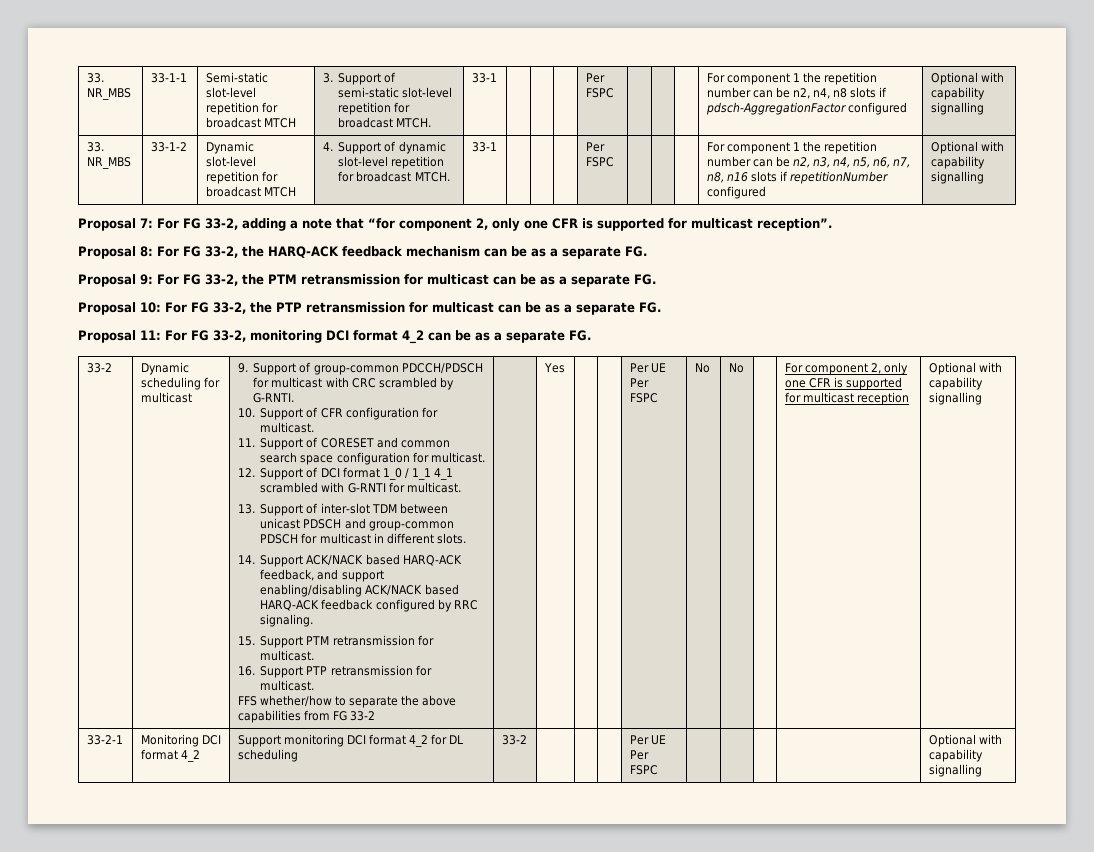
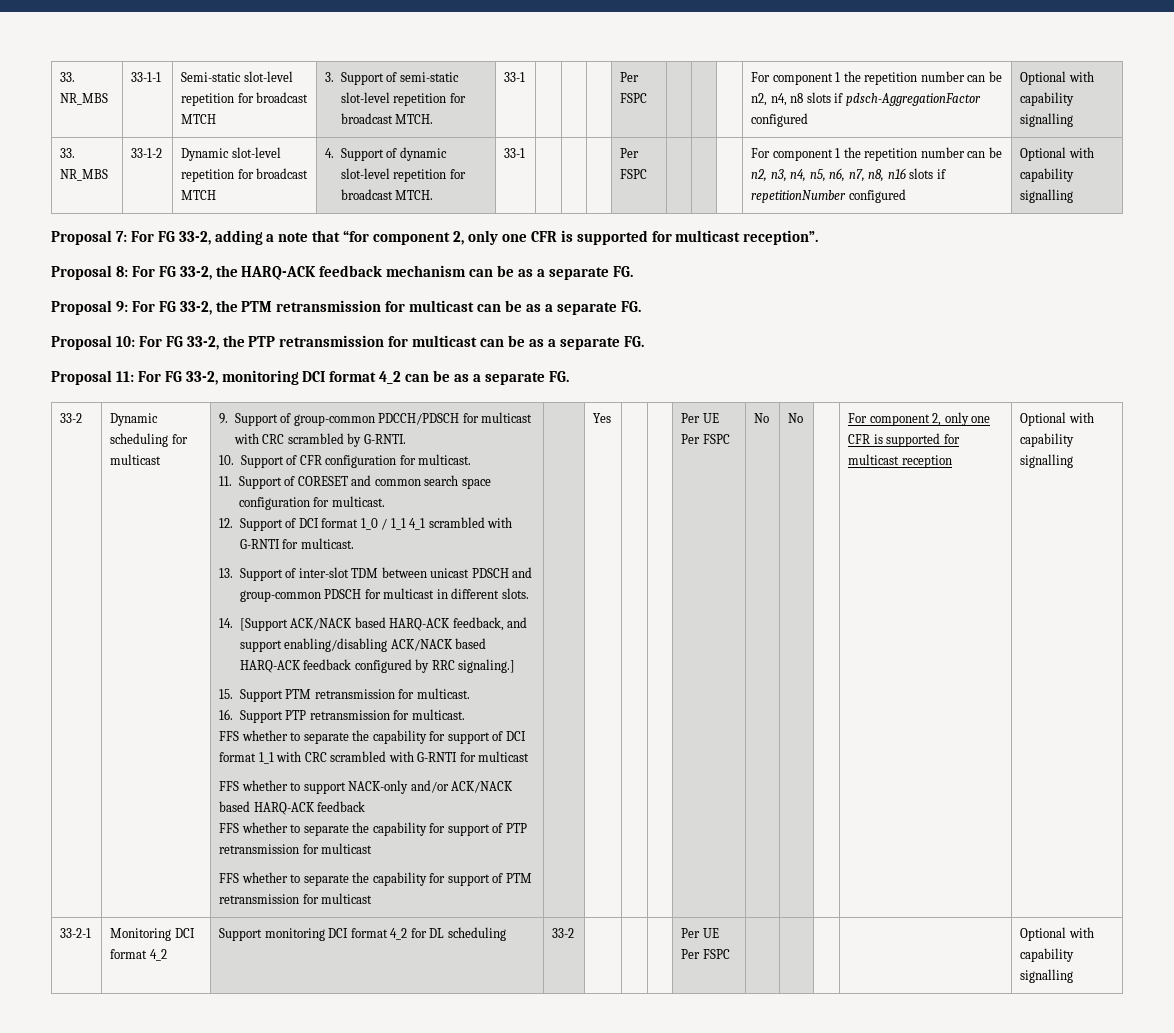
- 14. Support ACK/NACK based HARQ-ACK feedback, and support enabling/disabling ACK/NACK based HARQ-ACK feedback configured by RRC signaling.
+ 14. [Support ACK/NACK based HARQ-ACK feedback, and support enabling/disabling ACK/NACK based HARQ-ACK feedback configured by RRC signaling.]
- FFS whether/how to separate the above capabilities from FG 33-2
+ FFS whether to separate the capability for support of DCI format 1_1 with CRC scrambled with G-RNTI for multicast
+ FFS whether to support NACK-only and/or ACK/NACK based HARQ-ACK feedback
+ FFS whether to separate the capability for support of PTP retransmission for multicast
+ FFS whether to separate the capability for support of PTM retransmission for multicast

